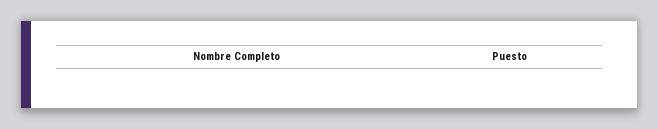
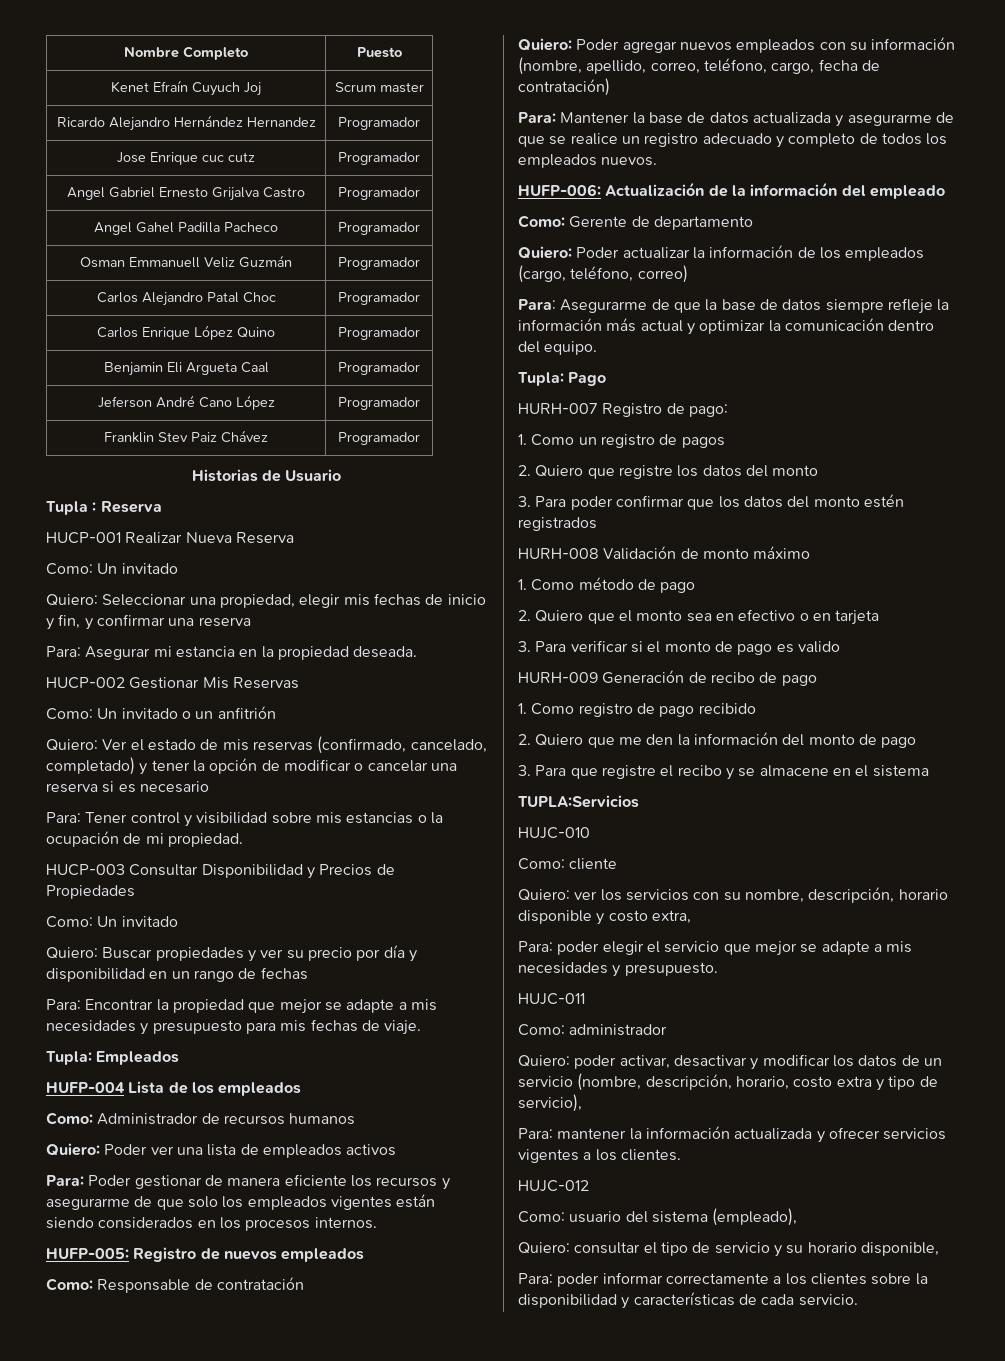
+ Kenet Efraín Cuyuch Joj | Scrum master
+ Ricardo Alejandro Hernández Hernandez | Programador
+ Jose Enrique cuc cutz | Programador
+ Angel Gabriel Ernesto Grijalva Castro | Programador
+ Angel Gahel Padilla Pacheco | Programador
+ Osman Emmanuell Veliz Guzmán | Programador
+ Carlos Alejandro Patal Choc | Programador
+ Carlos Enrique López Quino | Programador
+ Benjamin Eli Argueta Caal | Programador
+ Jeferson André Cano López | Programador
+ Franklin Stev Paiz Chávez | Programador
+ Historias de Usuario
+ Tupla : Reserva
+ HUCP-001 Realizar Nueva Reserva
+ Como: Un invitado
+ Quiero: Seleccionar una propiedad, elegir mis fechas de inicio y fin, y confirmar una reserva
+ Para: Asegurar mi estancia en la propiedad deseada.
+ HUCP-002 Gestionar Mis Reservas
+ Como: Un invitado o un anfitrión
+ Quiero: Ver el estado de mis reservas (confirmado, cancelado, completado) y tener la opción de modificar o cancelar una reserva si es necesario
+ Para: Tener control y visibilidad sobre mis estancias o la ocupación de mi propiedad.
+ HUCP-003 Consultar Disponibilidad y Precios de Propiedades
+ Como: Un invitado
+ Quiero: Buscar propiedades y ver su precio por día y disponibilidad en un rango de fechas
+ Para: Encontrar la propiedad que mejor se adapte a mis necesidades y presupuesto para mis fechas de viaje.
+ Tupla: Empleados
+ HUFP-004 Lista de los empleados
+ Como: Administrador de recursos humanos
+ Quiero: Poder ver una lista de empleados activos
+ Para: Poder gestionar de manera eficiente los recursos y asegurarme de que solo los empleados vigentes están siendo considerados en los procesos internos.
+ HUFP-005: Registro de nuevos empleados
+ Como: Responsable de contratación
+ Quiero: Poder agregar nuevos empleados con su información (nombre, apellido, correo, teléfono, cargo, fecha de contratación)
+ Para: Mantener la base de datos actualizada y asegurarme de que se realice un registro adecuado y completo de todos los empleados nuevos.
+ HUFP-006: Actualización de la información del empleado
+ Como: Gerente de departamento
+ Quiero: Poder actualizar la información de los empleados (cargo, teléfono, correo)
+ Para: Asegurarme de que la base de datos siempre refleje la información más actual y optimizar la comunicación dentro del equipo.
+ Tupla: Pago
+ HURH-007 Registro de pago:
+ 1. Como un registro de pagos
+ 2. Quiero que registre los datos del monto
+ 3. Para poder confirmar que los datos del monto estén registrados
+ HURH-008 Validación de monto máximo
+ 1. Como método de pago
+ 2. Quiero que el monto sea en efectivo o en tarjeta
+ 3. Para verificar si el monto de pago es valido
+ HURH-009 Generación de recibo de pago
+ 1. Como registro de pago recibido
+ 2. Quiero que me den la información del monto de pago
+ 3. Para que registre el recibo y se almacene en el sistema
+ TUPLA:Servicios
+ HUJC-010
+ Como: cliente
+ Quiero: ver los servicios con su nombre, descripción, horario disponible y costo extra,
+ Para: poder elegir el servicio que mejor se adapte a mis necesidades y presupuesto.
+ HUJC-011
+ Como: administrador
+ Quiero: poder activar, desactivar y modificar los datos de un servicio (nombre, descripción, horario, costo extra y tipo de servicio),
+ Para: mantener la información actualizada y ofrecer servicios vigentes a los clientes.
+ HUJC-012
+ Como: usuario del sistema (empleado),
+ Quiero: consultar el tipo de servicio y su horario disponible,
+ Para: poder informar correctamente a los clientes sobre la disponibilidad y características de cada servicio.

